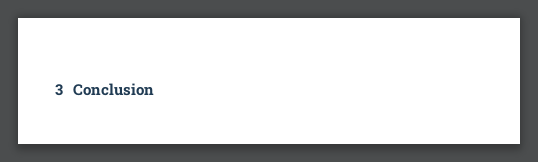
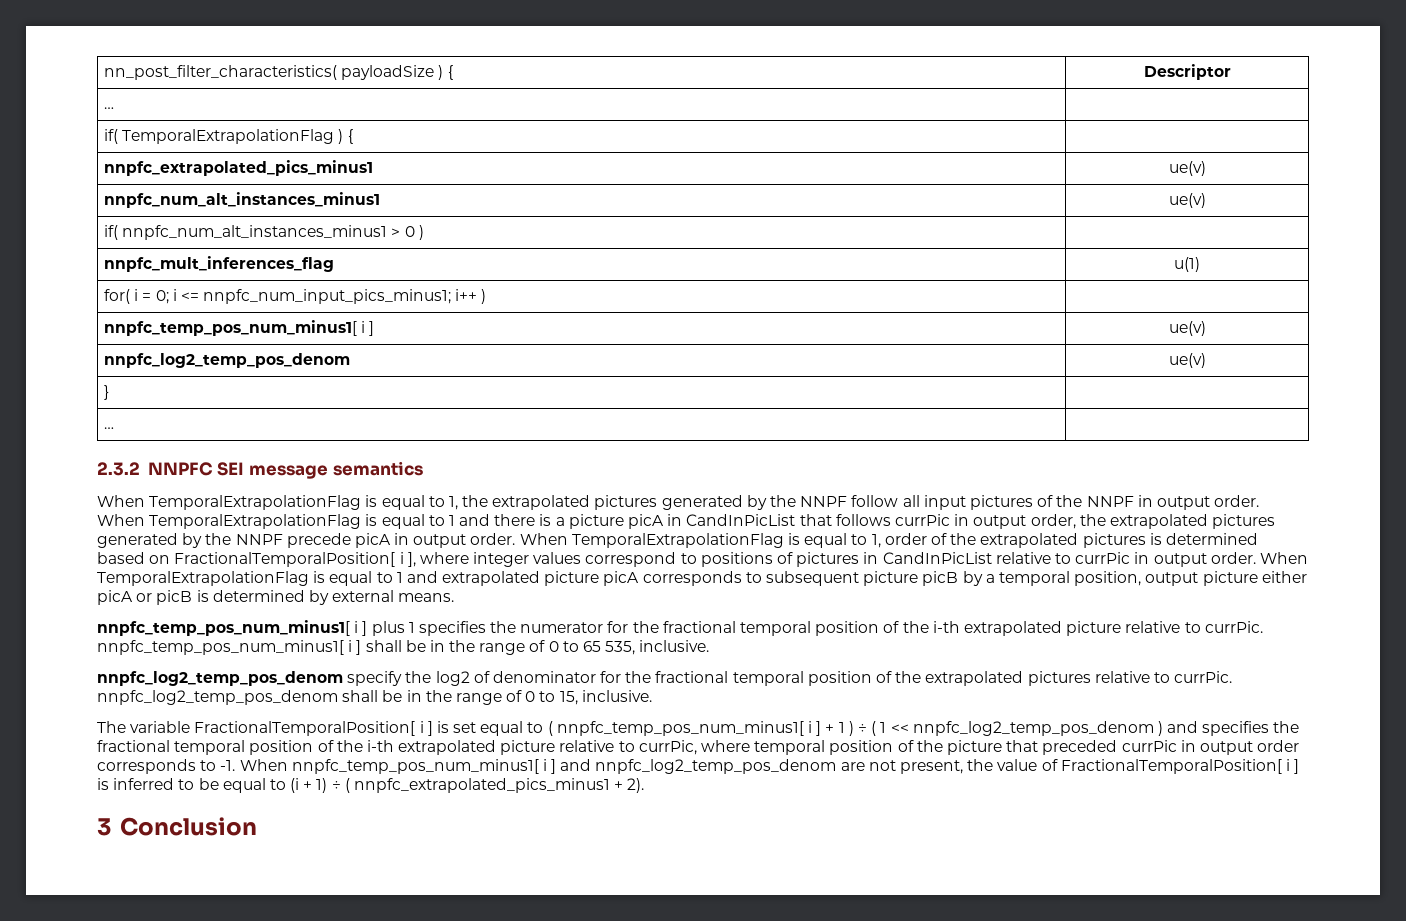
+ nn_post_filter_characteristics( payloadSize ) { | Descriptor
+ … |
+ if( TemporalExtrapolationFlag ) { |
+ nnpfc_extrapolated_pics_minus1 | ue(v)
+ nnpfc_num_alt_instances_minus1 | ue(v)
+ if( nnpfc_num_alt_instances_minus1 > 0 ) |
+ nnpfc_mult_inferences_flag | u(1)
+ for( i = 0; i <= nnpfc_num_input_pics_minus1; i++ ) |
+ nnpfc_temp_pos_num_minus1[ i ] | ue(v)
+ nnpfc_log2_temp_pos_denom | ue(v)
+ } |
+ … |
+ 2.3.2 NNPFC SEI message semantics
+ When TemporalExtrapolationFlag is equal to 1, the extrapolated pictures generated by the NNPF follow all input pictures of the NNPF in output order. When TemporalExtrapolationFlag is equal to 1 and there is a picture picA in CandInPicList that follows currPic in output order, the extrapolated pictures generated by the NNPF precede picA in output order. When TemporalExtrapolationFlag is equal to 1, order of the extrapolated pictures is determined based on FractionalTemporalPosition[ i ], where integer values correspond to positions of pictures in CandInPicList relative to currPic in output order. When TemporalExtrapolationFlag is equal to 1 and extrapolated picture picA corresponds to subsequent picture picB by a temporal position, output picture either picA or picB is determined by external means.
+ nnpfc_temp_pos_num_minus1[ i ] plus 1 specifies the numerator for the fractional temporal position of the i-th extrapolated picture relative to currPic. nnpfc_temp_pos_num_minus1[ i ] shall be in the range of 0 to 65 535, inclusive.
+ nnpfc_log2_temp_pos_denom specify the log2 of denominator for the fractional temporal position of the extrapolated pictures relative to currPic. nnpfc_log2_temp_pos_denom shall be in the range of 0 to 15, inclusive.
+ The variable FractionalTemporalPosition[ i ] is set equal to ( nnpfc_temp_pos_num_minus1[ i ] + 1 ) ÷ ( 1 << nnpfc_log2_temp_pos_denom ) and specifies the fractional temporal position of the i-th extrapolated picture relative to currPic, where temporal position of the picture that preceded currPic in output order corresponds to -1. When nnpfc_temp_pos_num_minus1[ i ] and nnpfc_log2_temp_pos_denom are not present, the value of FractionalTemporalPosition[ i ] is inferred to be equal to (i + 1) ÷ ( nnpfc_extrapolated_pics_minus1 + 2).

